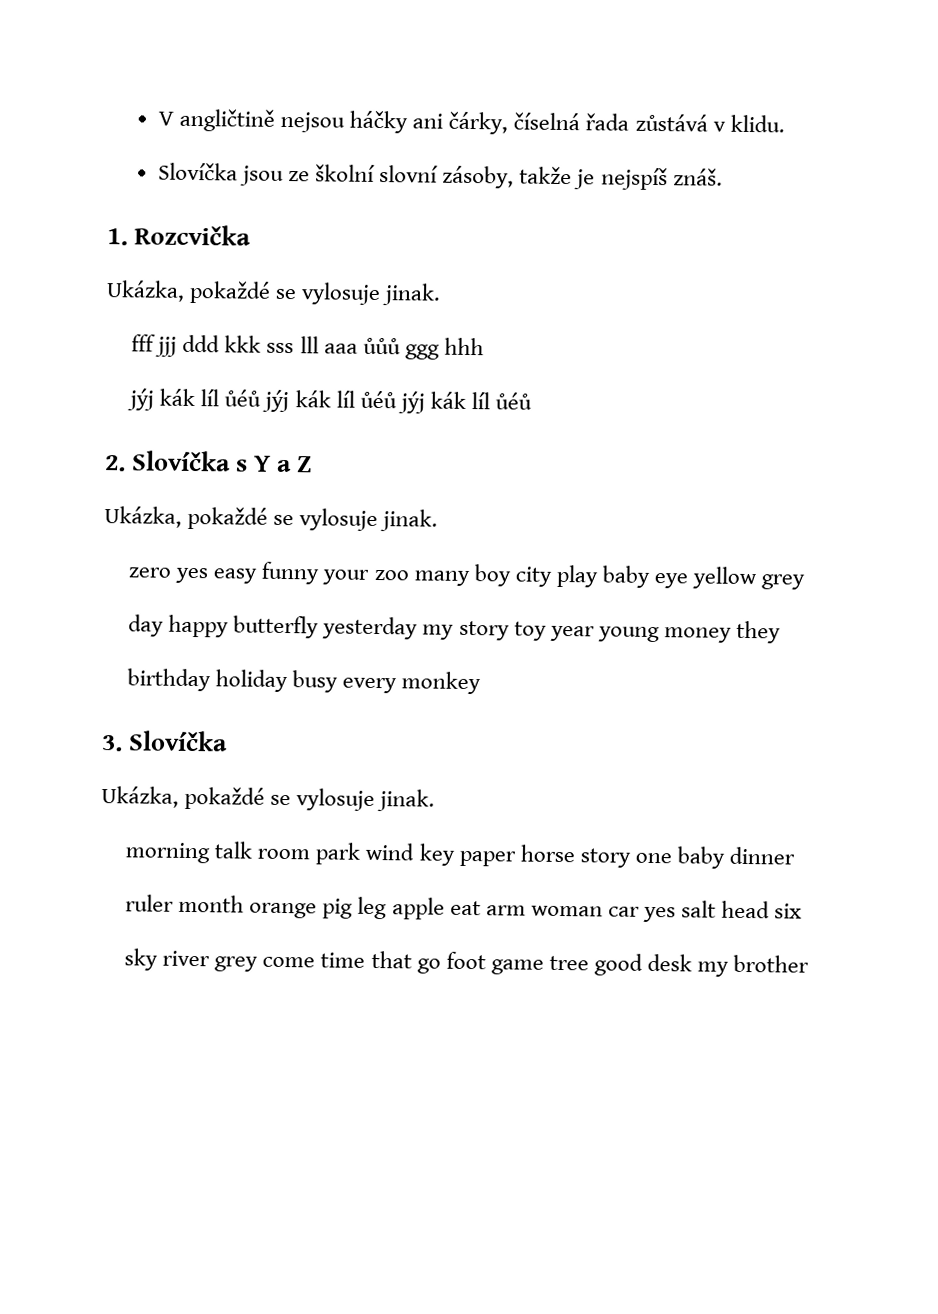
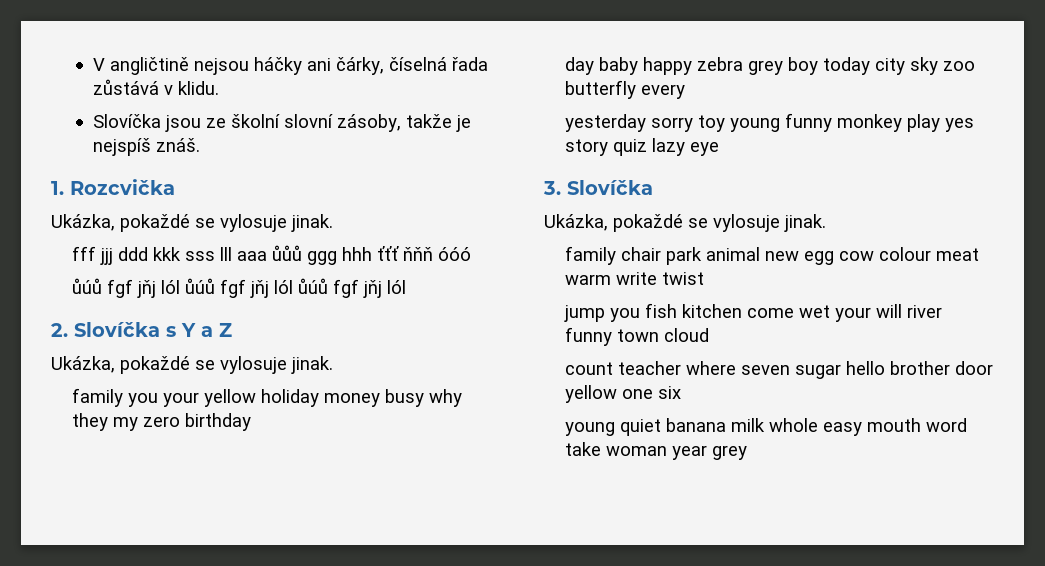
- fff jjj ddd kkk sss lll aaa ůůů ggg hhh
- jýj kák líl ůéů jýj kák líl ůéů jýj kák líl ůéů
+ fff jjj ddd kkk sss lll aaa ůůů ggg hhh ťťť ňňň óóó
+ ůúů fgf jňj lól ůúů fgf jňj lól ůúů fgf jňj lól
- zero yes easy funny your zoo many boy city play baby eye yellow grey
- day happy butterfly yesterday my story toy year young money they
- birthday holiday busy every monkey
+ family you your yellow holiday money busy why they my zero birthday
+ day baby happy zebra grey boy today city sky zoo butterfly every
+ yesterday sorry toy young funny monkey play yes story quiz lazy eye
- morning talk room park wind key paper horse story one baby dinner
- ruler month orange pig leg apple eat arm woman car yes salt head six
- sky river grey come time that go foot game tree good desk my brother
+ family chair park animal new egg cow colour meat warm write twist
+ jump you fish kitchen come wet your will river funny town cloud
+ count teacher where seven sugar hello brother door yellow one six
+ young quiet banana milk whole easy mouth word take woman year grey

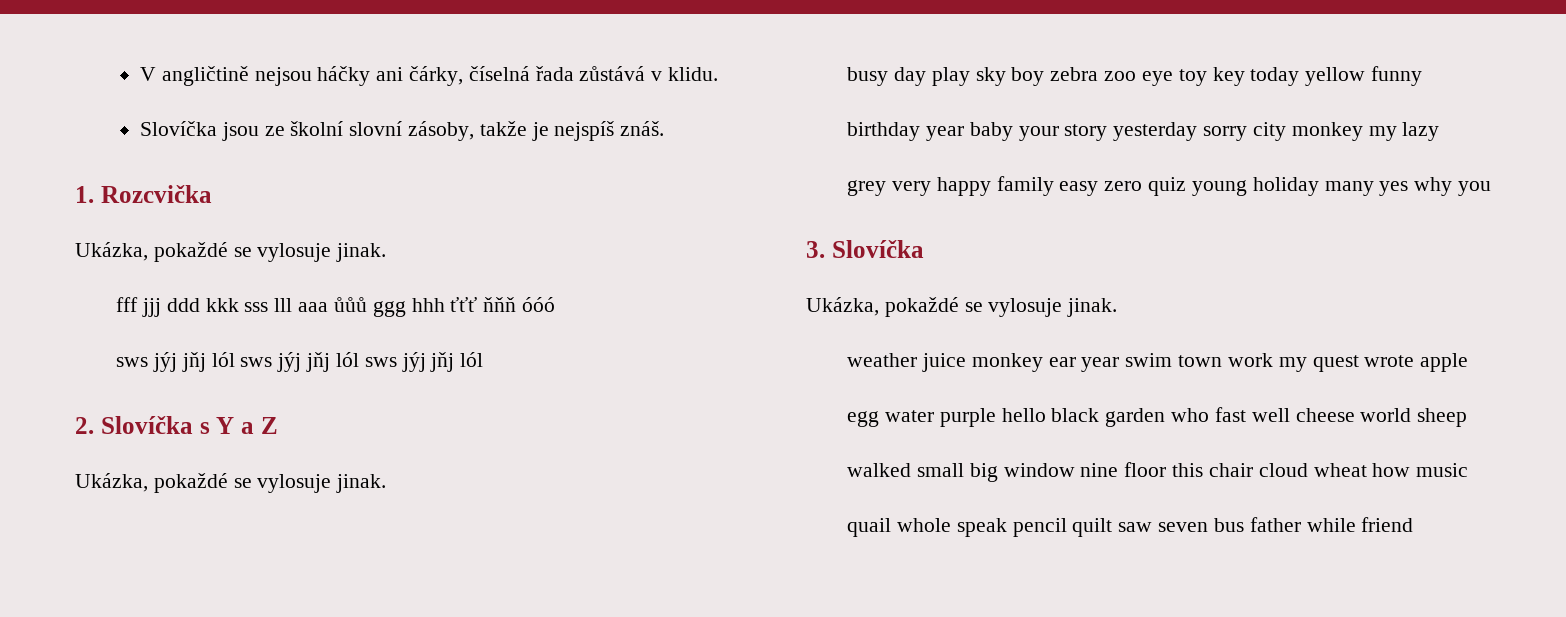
- ůúů fgf jňj lól ůúů fgf jňj lól ůúů fgf jňj lól
+ sws jýj jňj lól sws jýj jňj lól sws jýj jňj lól
- family you your yellow holiday money busy why they my zero birthday
- day baby happy zebra grey boy today city sky zoo butterfly every
- yesterday sorry toy young funny monkey play yes story quiz lazy eye
+ busy day play sky boy zebra zoo eye toy key today yellow funny
+ birthday year baby your story yesterday sorry city monkey my lazy
+ grey very happy family easy zero quiz young holiday many yes why you
- family chair park animal new egg cow colour meat warm write twist
- jump you fish kitchen come wet your will river funny town cloud
- count teacher where seven sugar hello brother door yellow one six
- young quiet banana milk whole easy mouth word take woman year grey
+ weather juice monkey ear year swim town work my quest wrote apple
+ egg water purple hello black garden who fast well cheese world sheep
+ walked small big window nine floor this chair cloud wheat how music
+ quail whole speak pencil quilt saw seven bus father while friend

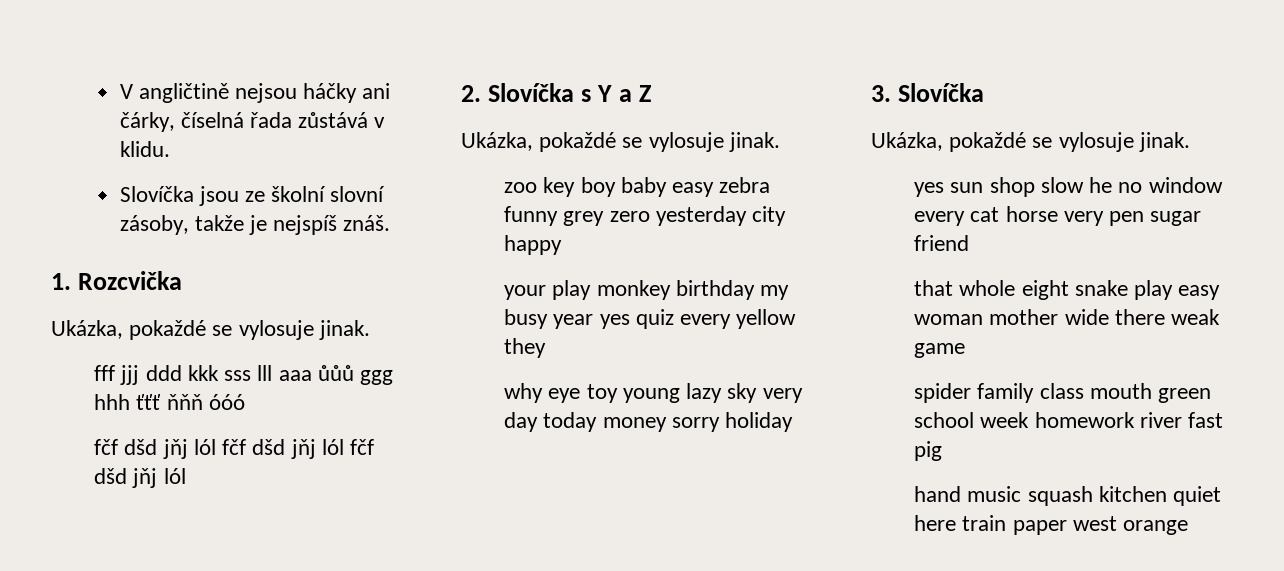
- sws jýj jňj lól sws jýj jňj lól sws jýj jňj lól
+ fčf dšd jňj lól fčf dšd jňj lól fčf dšd jňj lól
- busy day play sky boy zebra zoo eye toy key today yellow funny
- birthday year baby your story yesterday sorry city monkey my lazy
- grey very happy family easy zero quiz young holiday many yes why you
+ zoo key boy baby easy zebra funny grey zero yesterday city happy
+ your play monkey birthday my busy year yes quiz every yellow they
+ why eye toy young lazy sky very day today money sorry holiday
- weather juice monkey ear year swim town work my quest wrote apple
- egg water purple hello black garden who fast well cheese world sheep
- walked small big window nine floor this chair cloud wheat how music
- quail whole speak pencil quilt saw seven bus father while friend
+ yes sun shop slow he no window every cat horse very pen sugar friend
+ that whole eight snake play easy woman mother wide there weak game
+ spider family class mouth green school week homework river fast pig
+ hand music squash kitchen quiet here train paper west orange

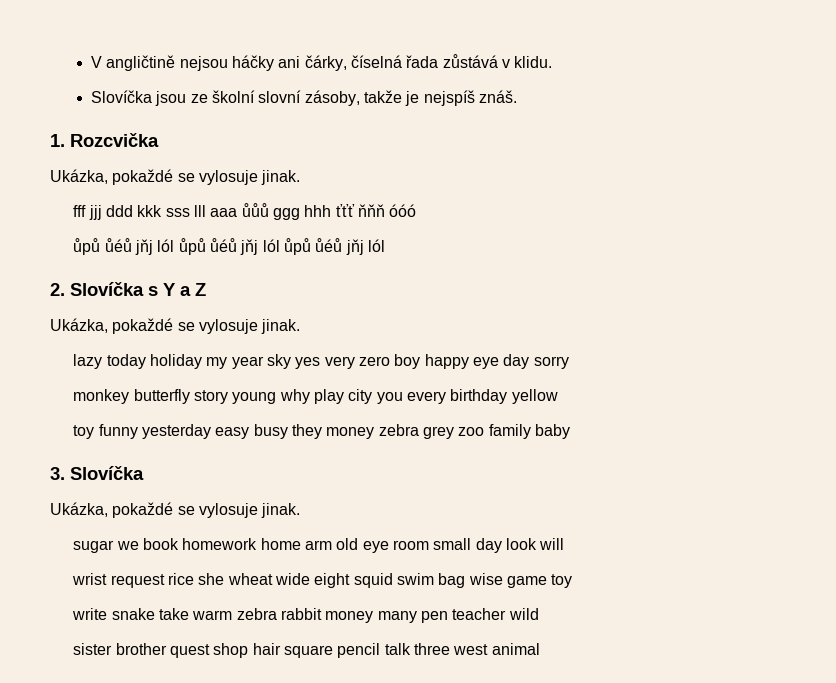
- fčf dšd jňj lól fčf dšd jňj lól fčf dšd jňj lól
+ ůpů ůéů jňj lól ůpů ůéů jňj lól ůpů ůéů jňj lól
- zoo key boy baby easy zebra funny grey zero yesterday city happy
- your play monkey birthday my busy year yes quiz every yellow they
- why eye toy young lazy sky very day today money sorry holiday
+ lazy today holiday my year sky yes very zero boy happy eye day sorry
+ monkey butterfly story young why play city you every birthday yellow
+ toy funny yesterday easy busy they money zebra grey zoo family baby
- yes sun shop slow he no window every cat horse very pen sugar friend
- that whole eight snake play easy woman mother wide there weak game
- spider family class mouth green school week homework river fast pig
- hand music squash kitchen quiet here train paper west orange
+ sugar we book homework home arm old eye room small day look will
+ wrist request rice she wheat wide eight squid swim bag wise game toy
+ write snake take warm zebra rabbit money many pen teacher wild
+ sister brother quest shop hair square pencil talk three west animal

